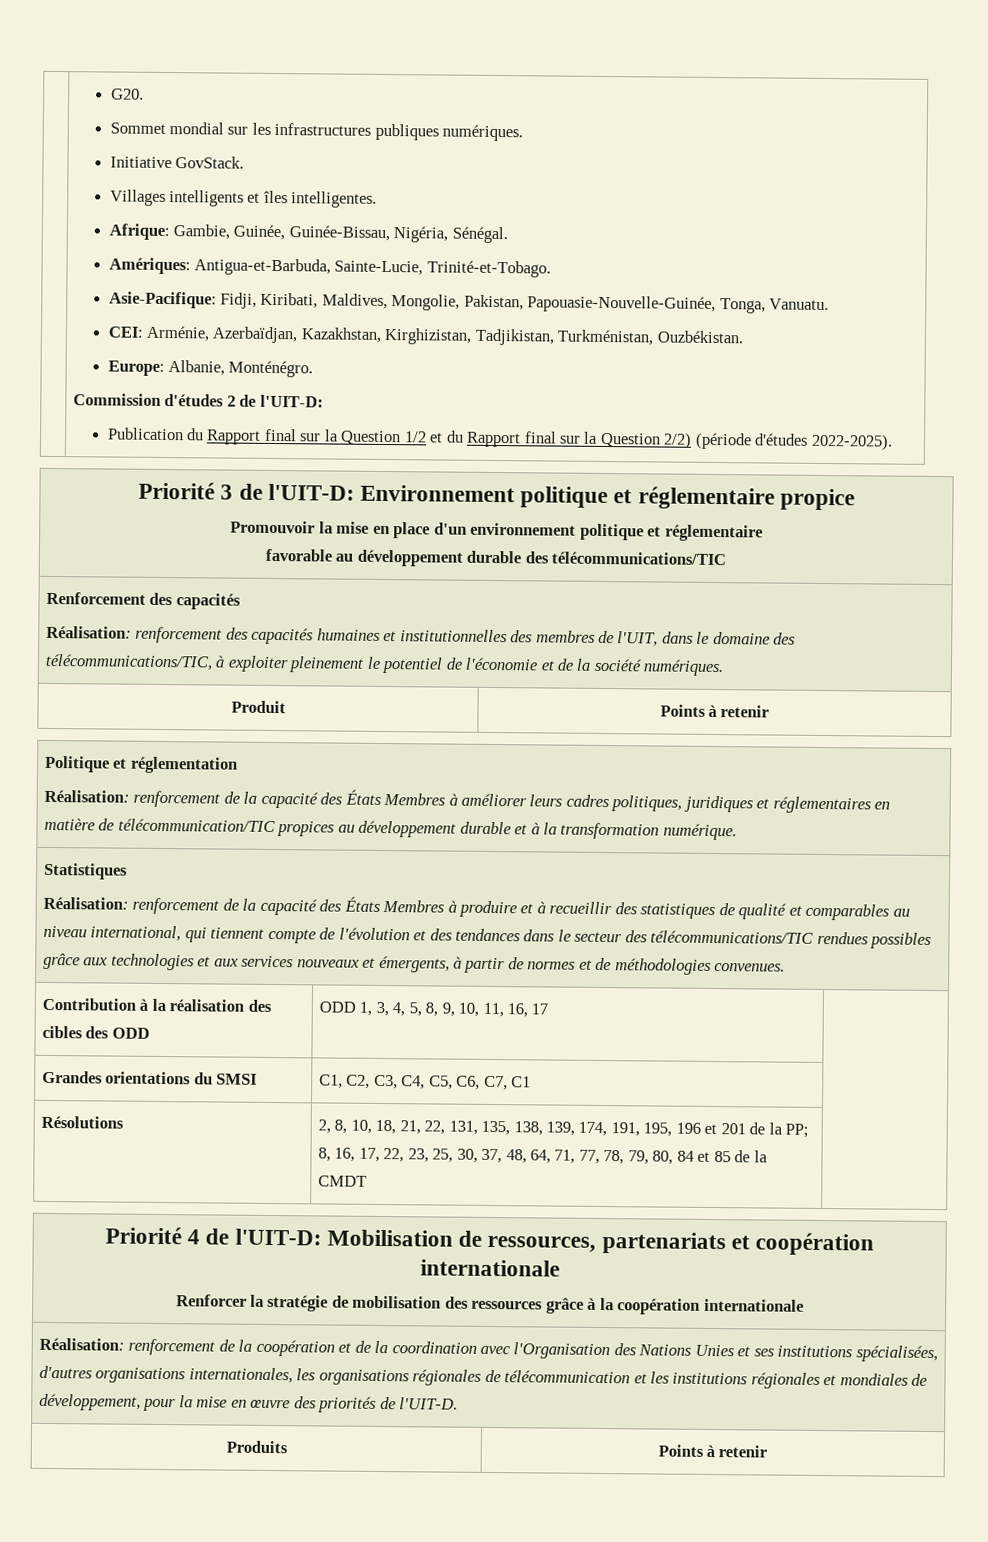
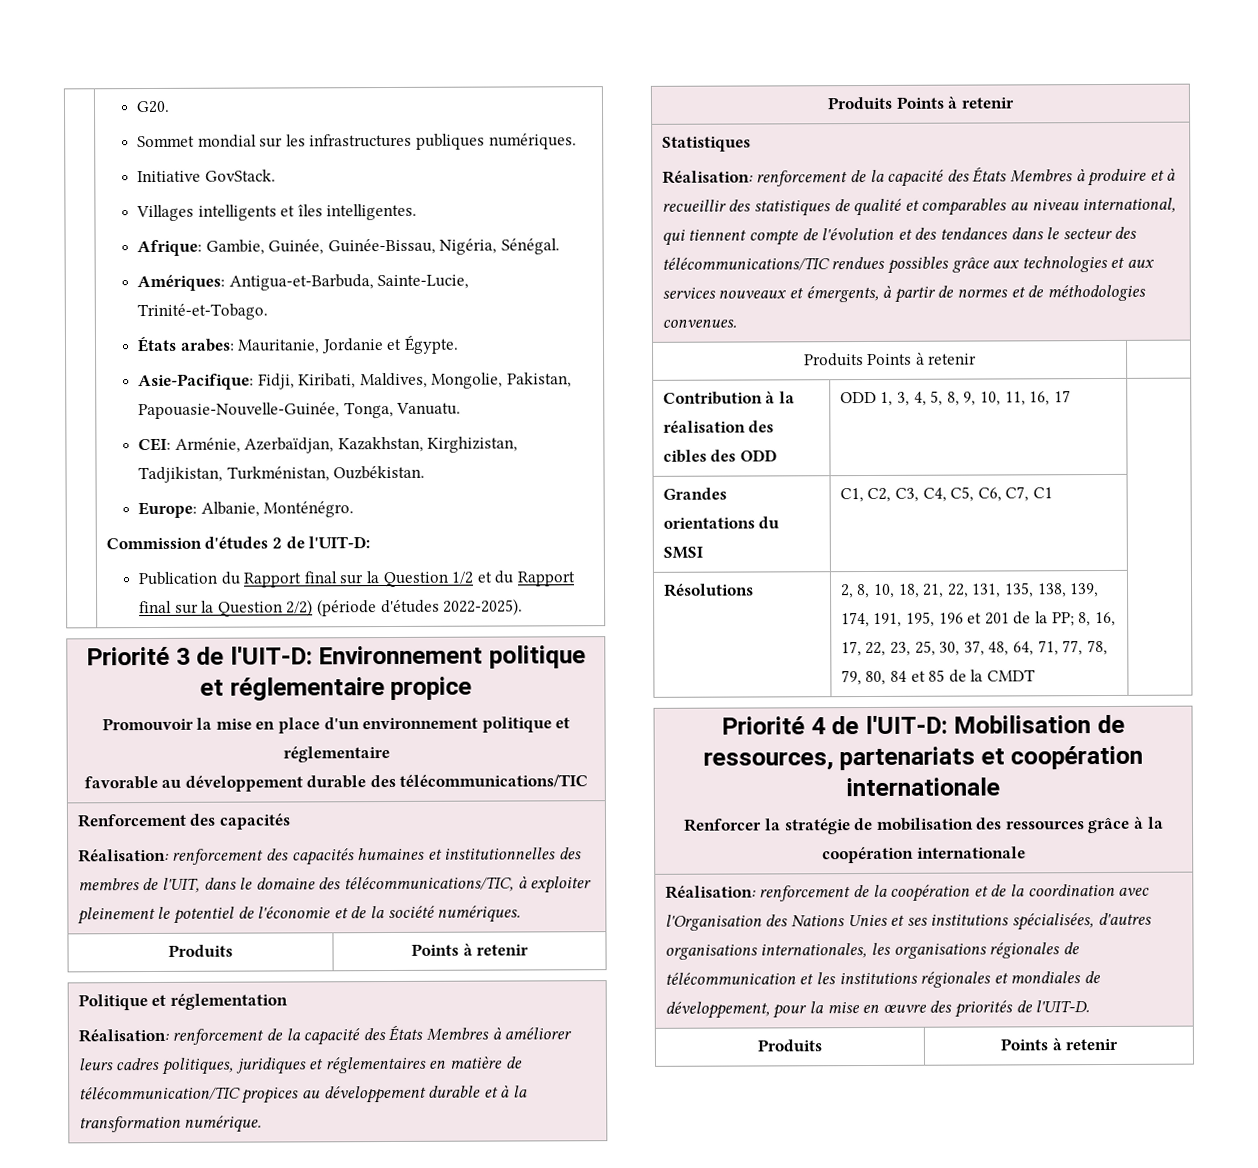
+ États arabes: Mauritanie, Jordanie et Égypte.
  Renforcement des capacités
  Réalisation: renforcement des capacités humaines et institutionnelles des membres de l'UIT, dans le domaine des télécommunications/TIC, à exploiter pleinement le potentiel de l'économie et de la société numériques.
- Produit | Points à retenir
+ Produits | Points à retenir
  Politique et réglementation
  Réalisation: renforcement de la capacité des États Membres à améliorer leurs cadres politiques, juridiques et réglementaires en matière de télécommunication/TIC propices au développement durable et à la transformation numérique.
+ Produits Points à retenir
+ Produits Points à retenir |

